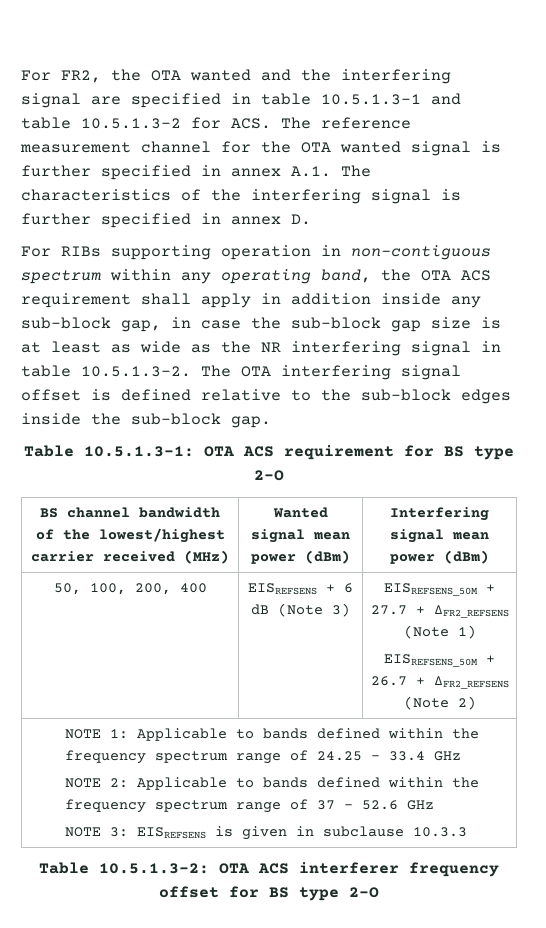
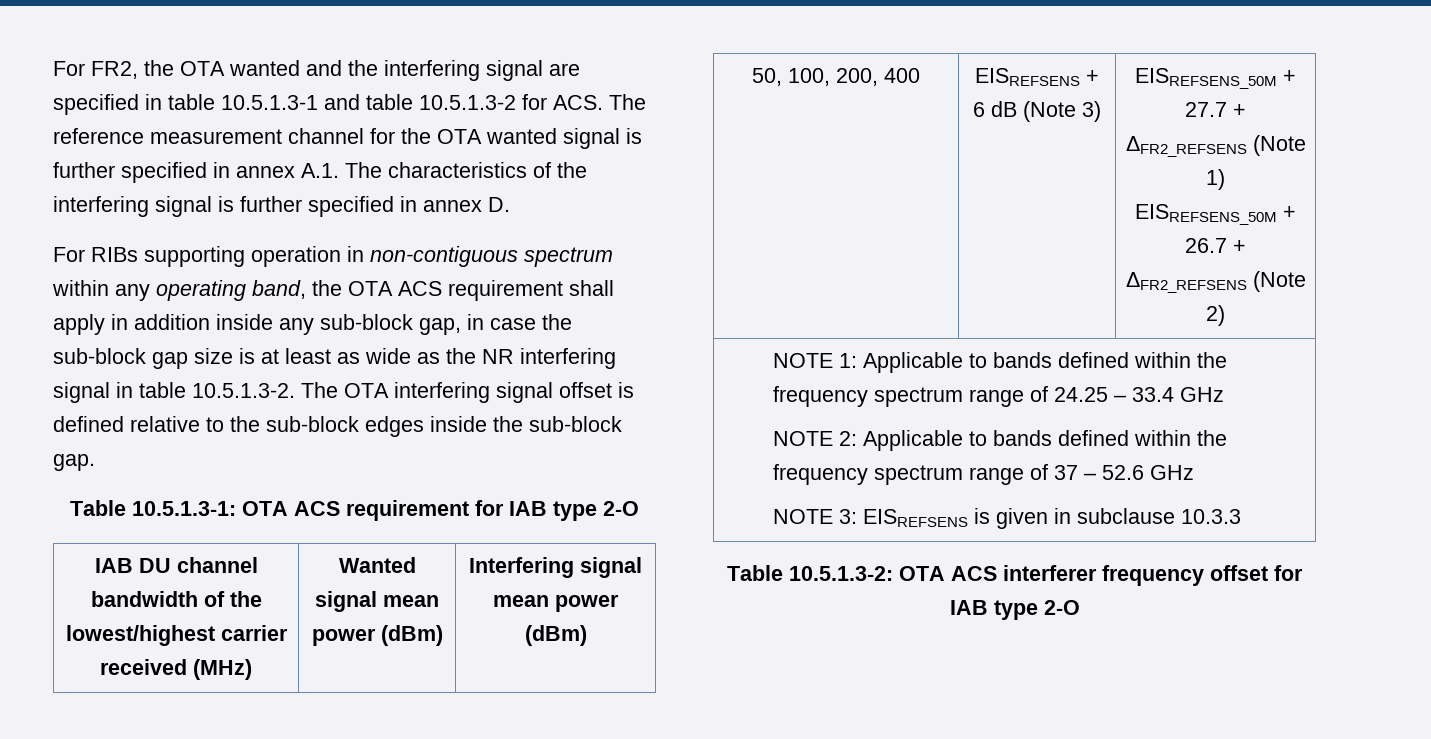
- Table 10.5.1.3-1: OTA ACS requirement for BS type 2-O
+ Table 10.5.1.3-1: OTA ACS requirement for IAB type 2-O
- BS channel bandwidth of the lowest/highest carrier received (MHz) | Wanted signal mean power (dBm) | Interfering signal mean power (dBm)
+ IAB DU channel bandwidth of the lowest/highest carrier received (MHz) | Wanted signal mean power (dBm) | Interfering signal mean power (dBm)
- Table 10.5.1.3-2: OTA ACS interferer frequency offset for BS type 2-O
+ Table 10.5.1.3-2: OTA ACS interferer frequency offset for IAB type 2-O

